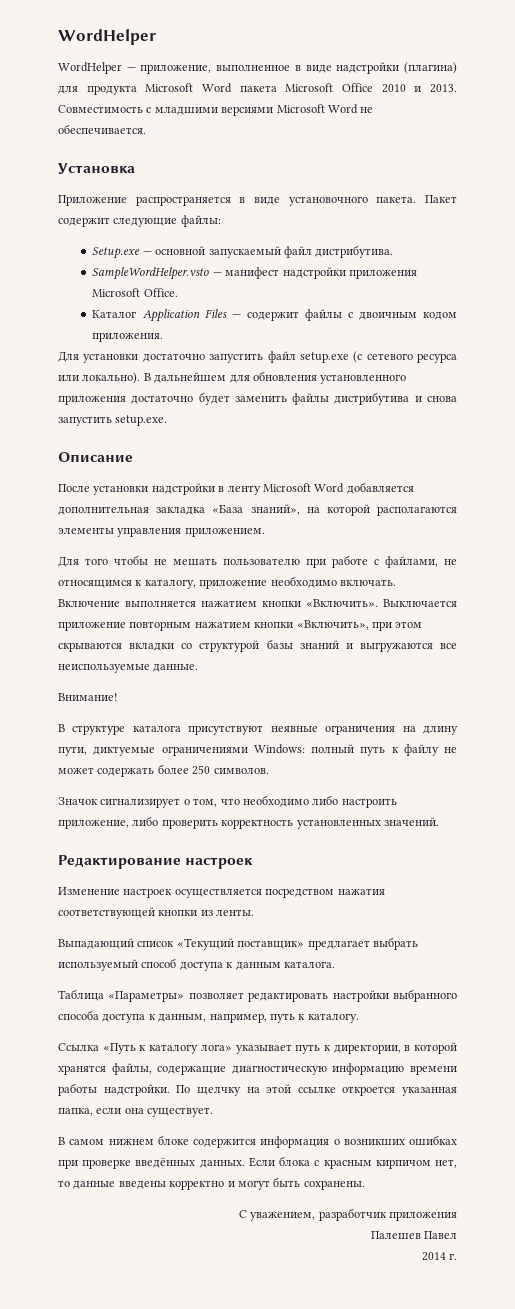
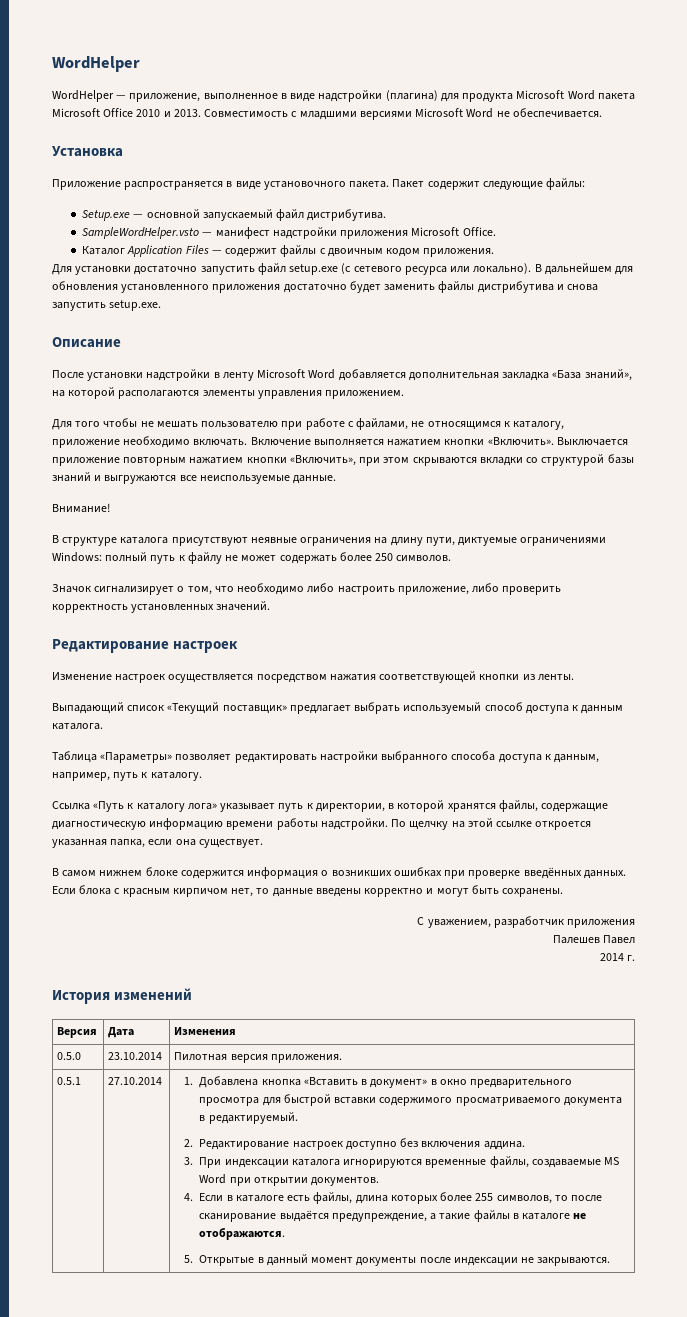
+ История изменений
+ Версия | Дата | Изменения
+ 0.5.0 | 23.10.2014 | Пилотная версия приложения.
+ 0.5.1 | 27.10.2014 | 1. Добавлена кнопка «Вставить в документ» в окно предварительного просмотра для быстрой вставки содержимого просматриваемого документа в редактируемый.
+ 2. Редактирование настроек доступно без включения аддина.
+ 3. При индексации каталога игнорируются временные файлы, создаваемые MS Word при открытии документов.
+ 4. Если в каталоге есть файлы, длина которых более 255 символов, то после сканирование выдаётся предупреждение, а такие файлы в каталоге не отображаются.
+ 5. Открытые в данный момент документы после индексации не закрываются.

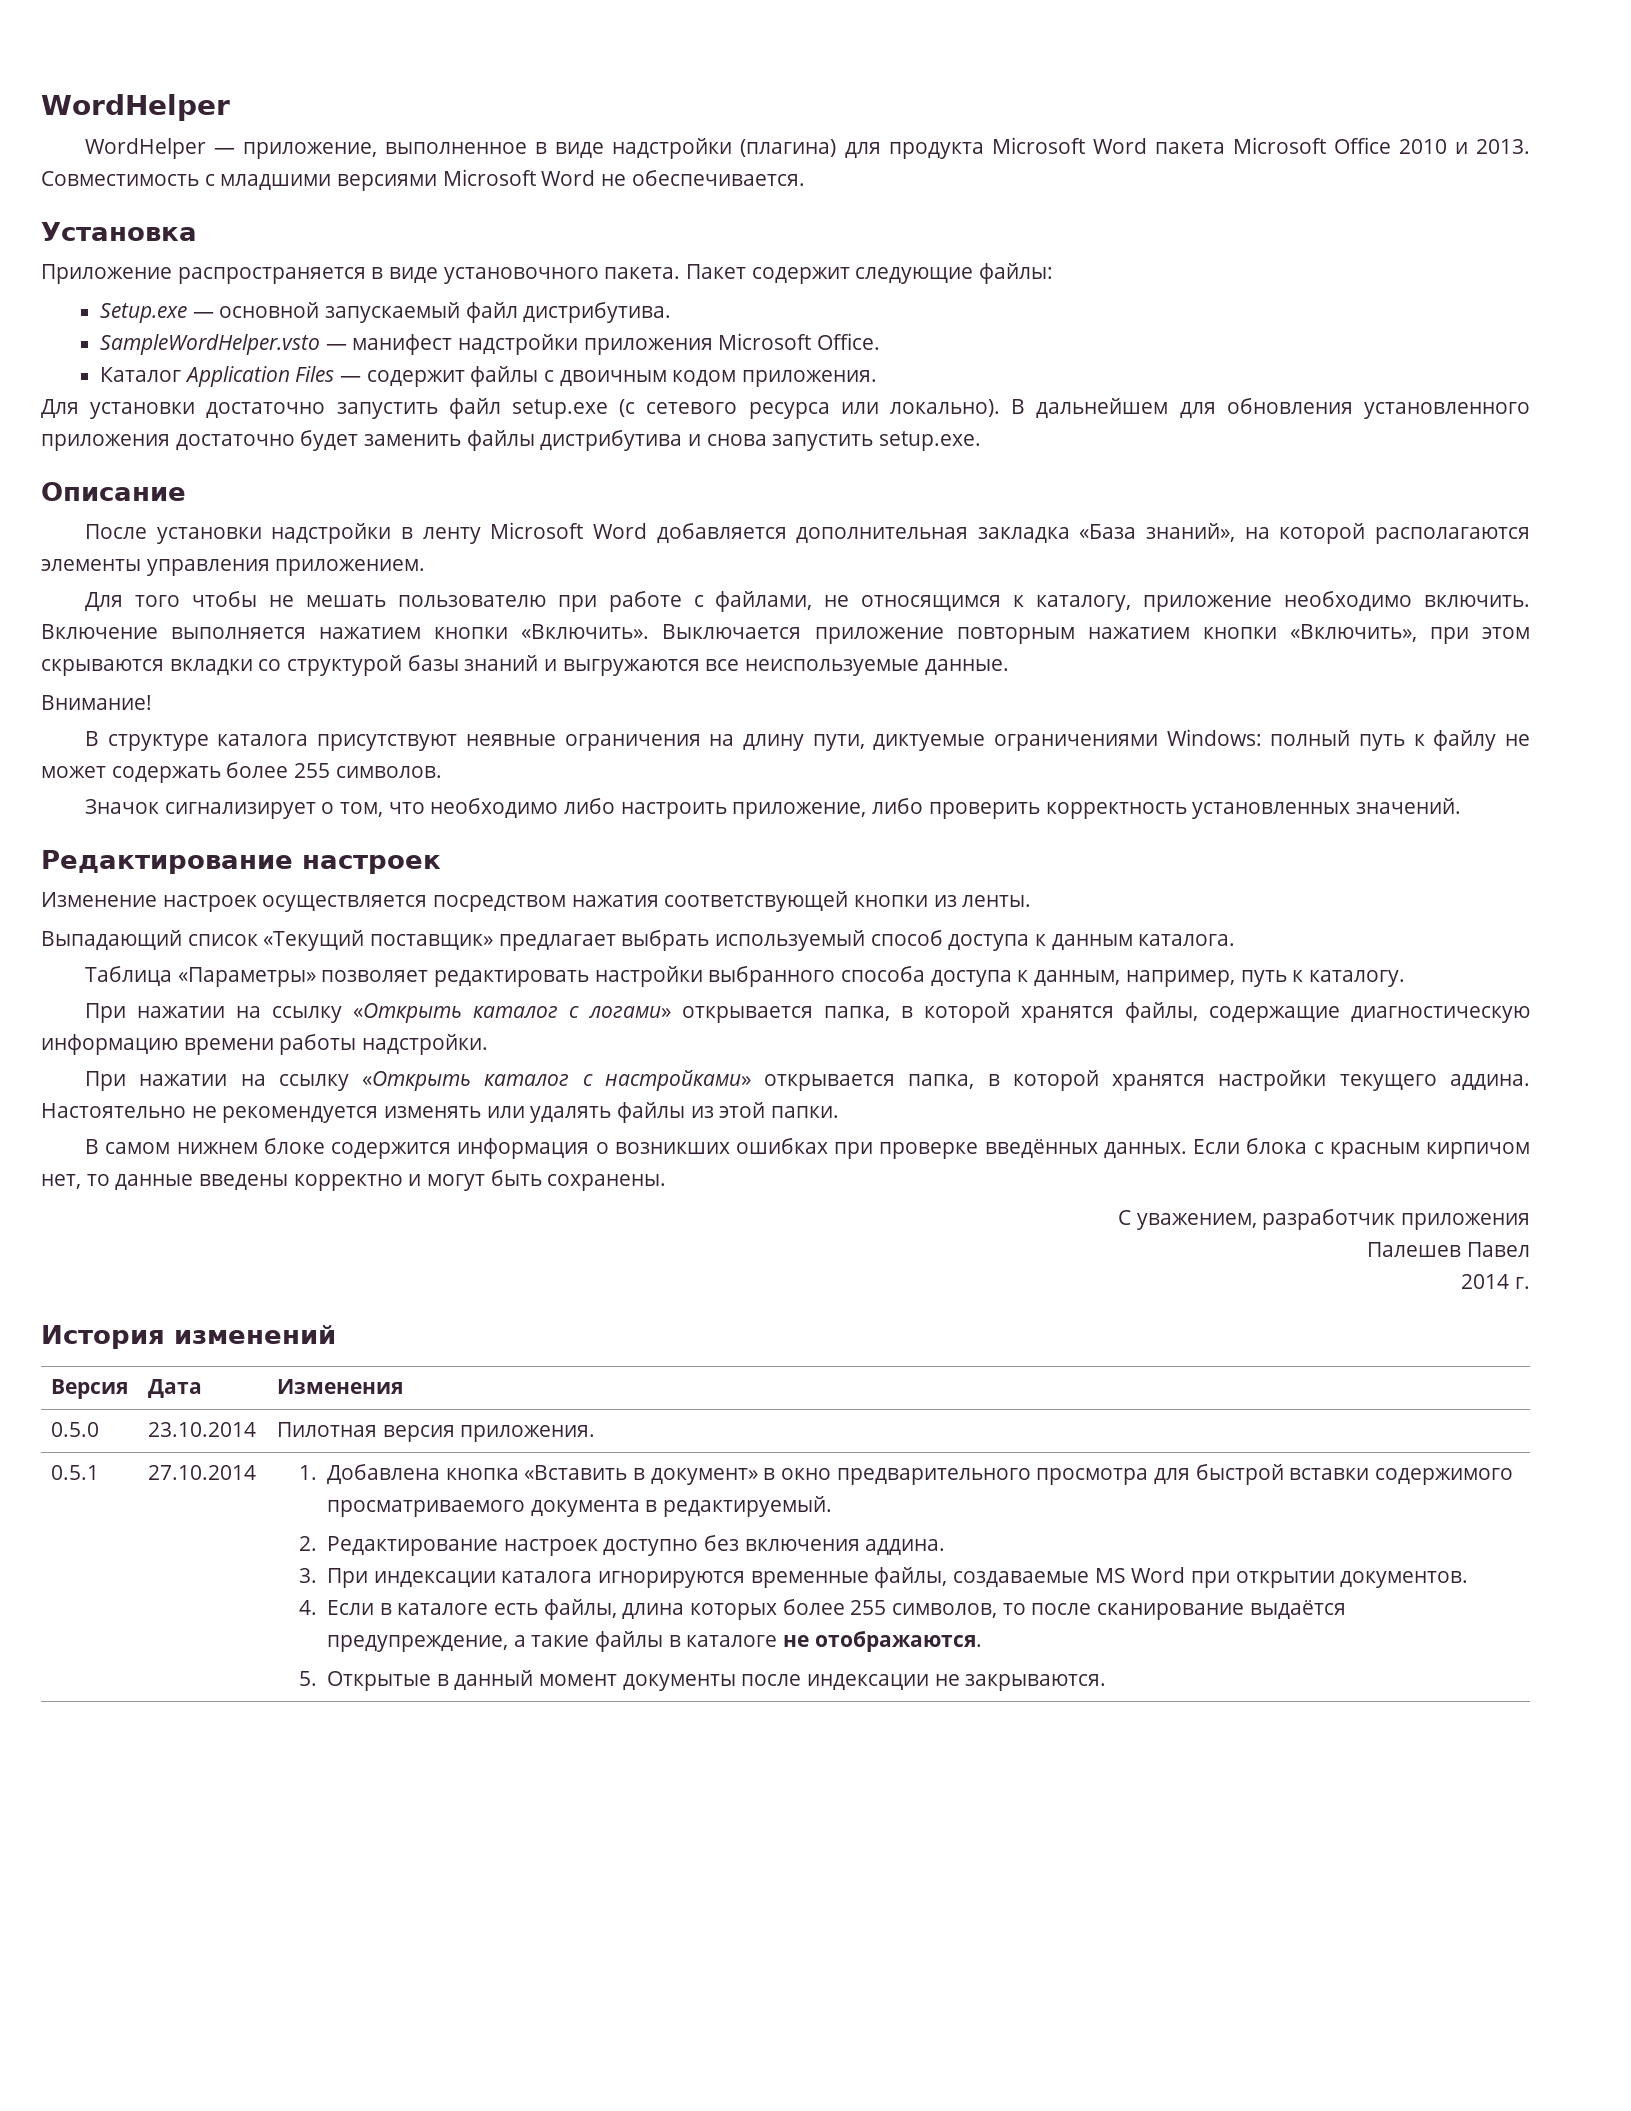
- Для того чтобы не мешать пользователю при работе с файлами, не относящимся к каталогу, приложение необходимо включать.
+ Для того чтобы не мешать пользователю при работе с файлами, не относящимся к каталогу, приложение необходимо включить.
- В структуре каталога присутствуют неявные ограничения на длину пути, диктуемые ограничениями Windows: полный путь к файлу не может содержать более 250 символов.
+ В структуре каталога присутствуют неявные ограничения на длину пути, диктуемые ограничениями Windows: полный путь к файлу не может содержать более 255 символов.
- Ссылка «Путь к каталогу лога» указывает путь к директории, в которой хранятся файлы, содержащие диагностическую информацию времени работы надстройки. По щелчку на этой ссылке откроется указанная папка, если она существует.
+ При нажатии на ссылку «Открыть каталог с логами» открывается папка, в которой хранятся файлы, содержащие диагностическую информацию времени работы надстройки.
+ При нажатии на ссылку «Открыть каталог с настройками» открывается папка, в которой хранятся настройки текущего аддина. Настоятельно не рекомендуется изменять или удалять файлы из этой папки.

